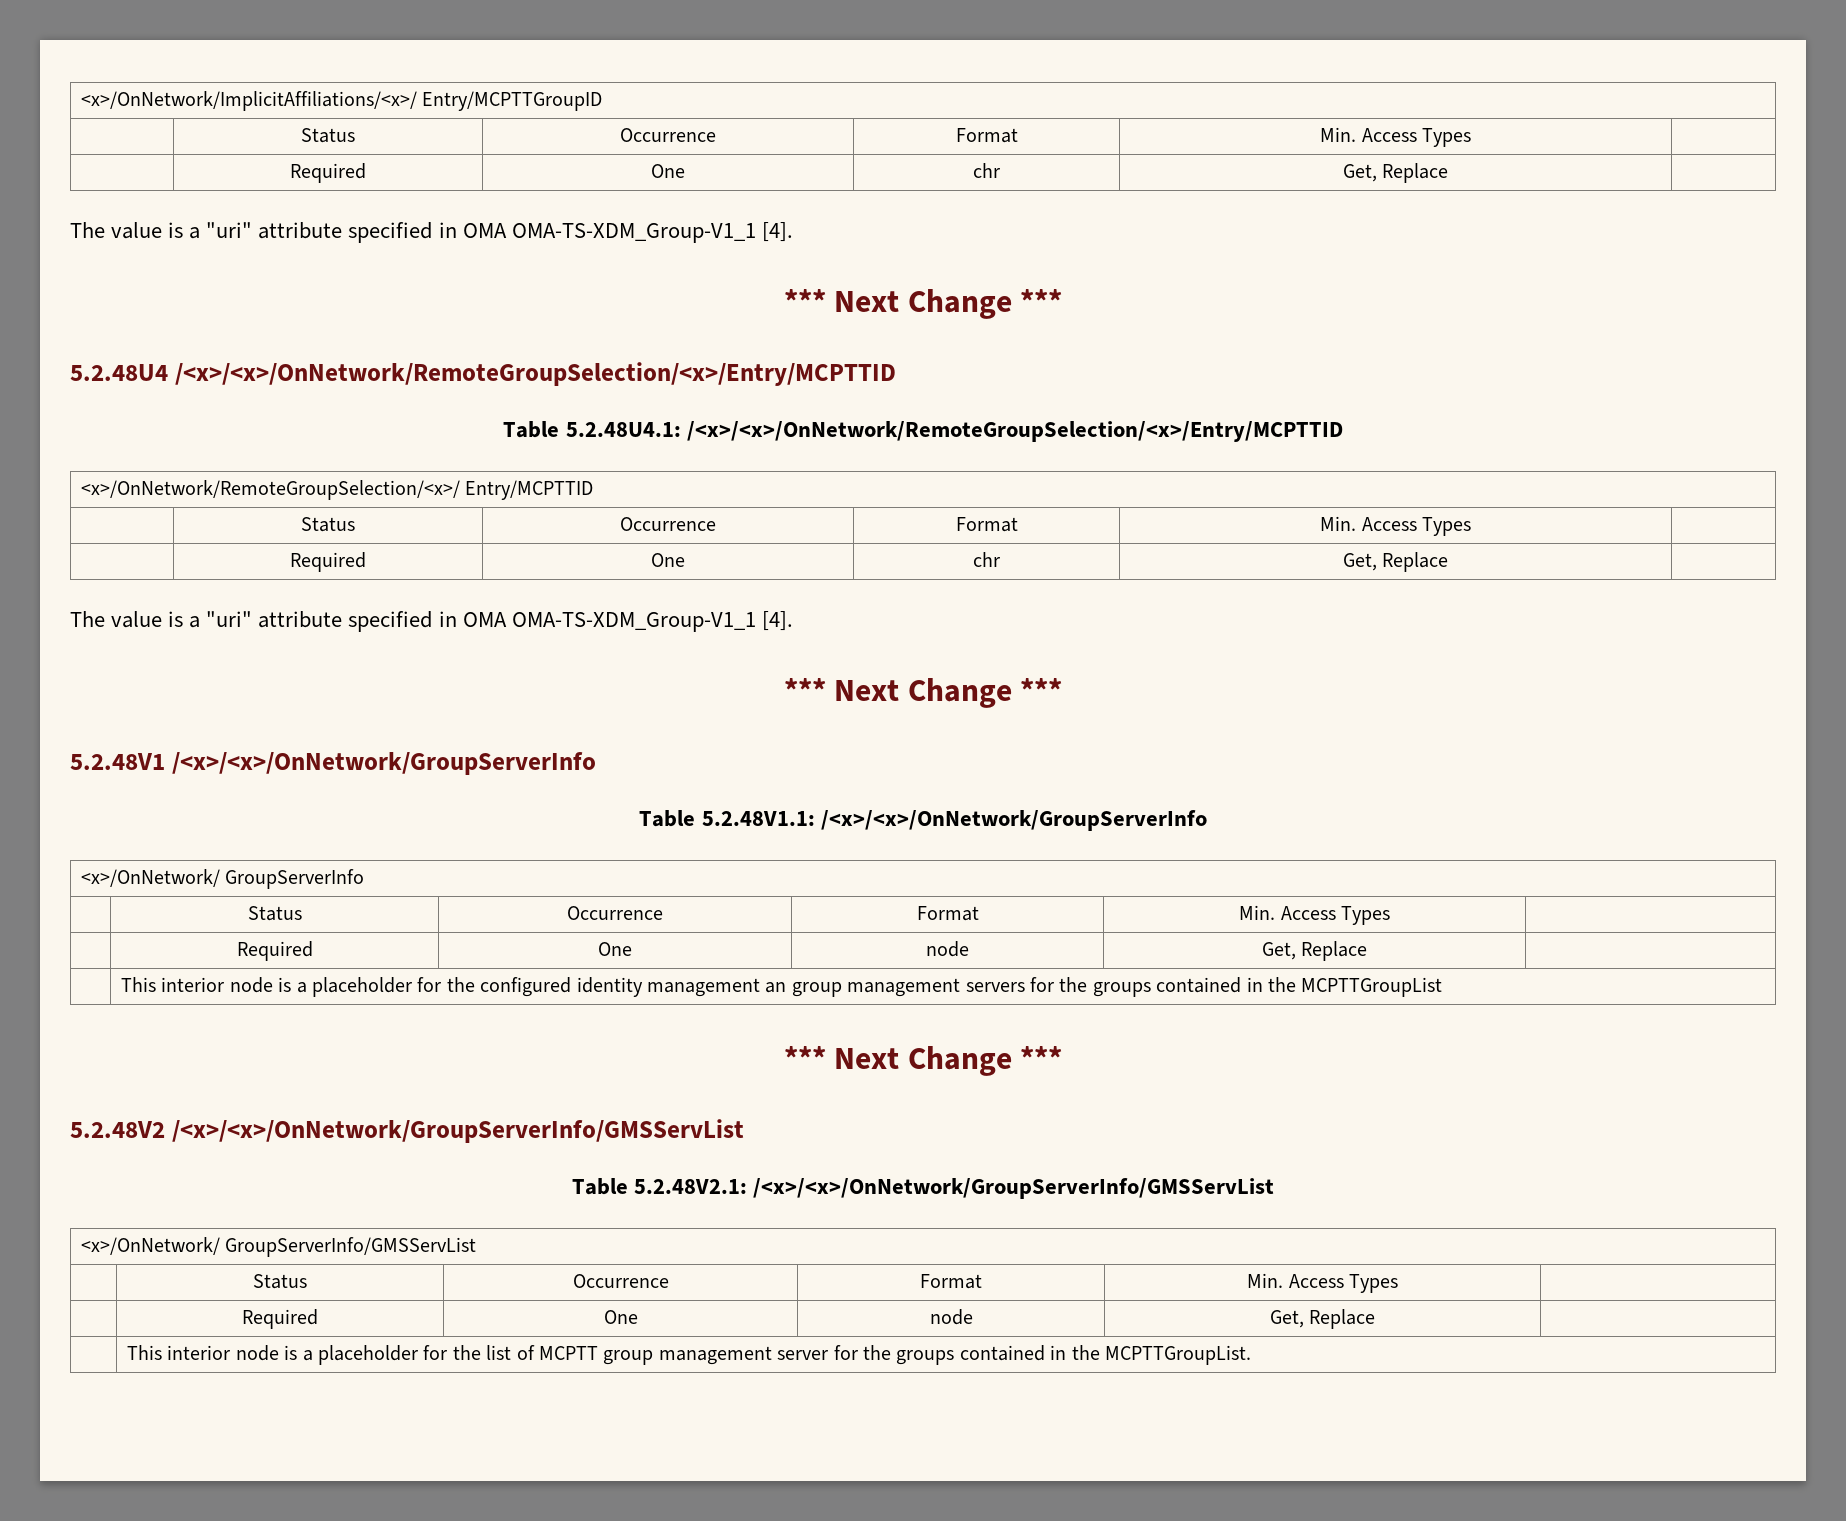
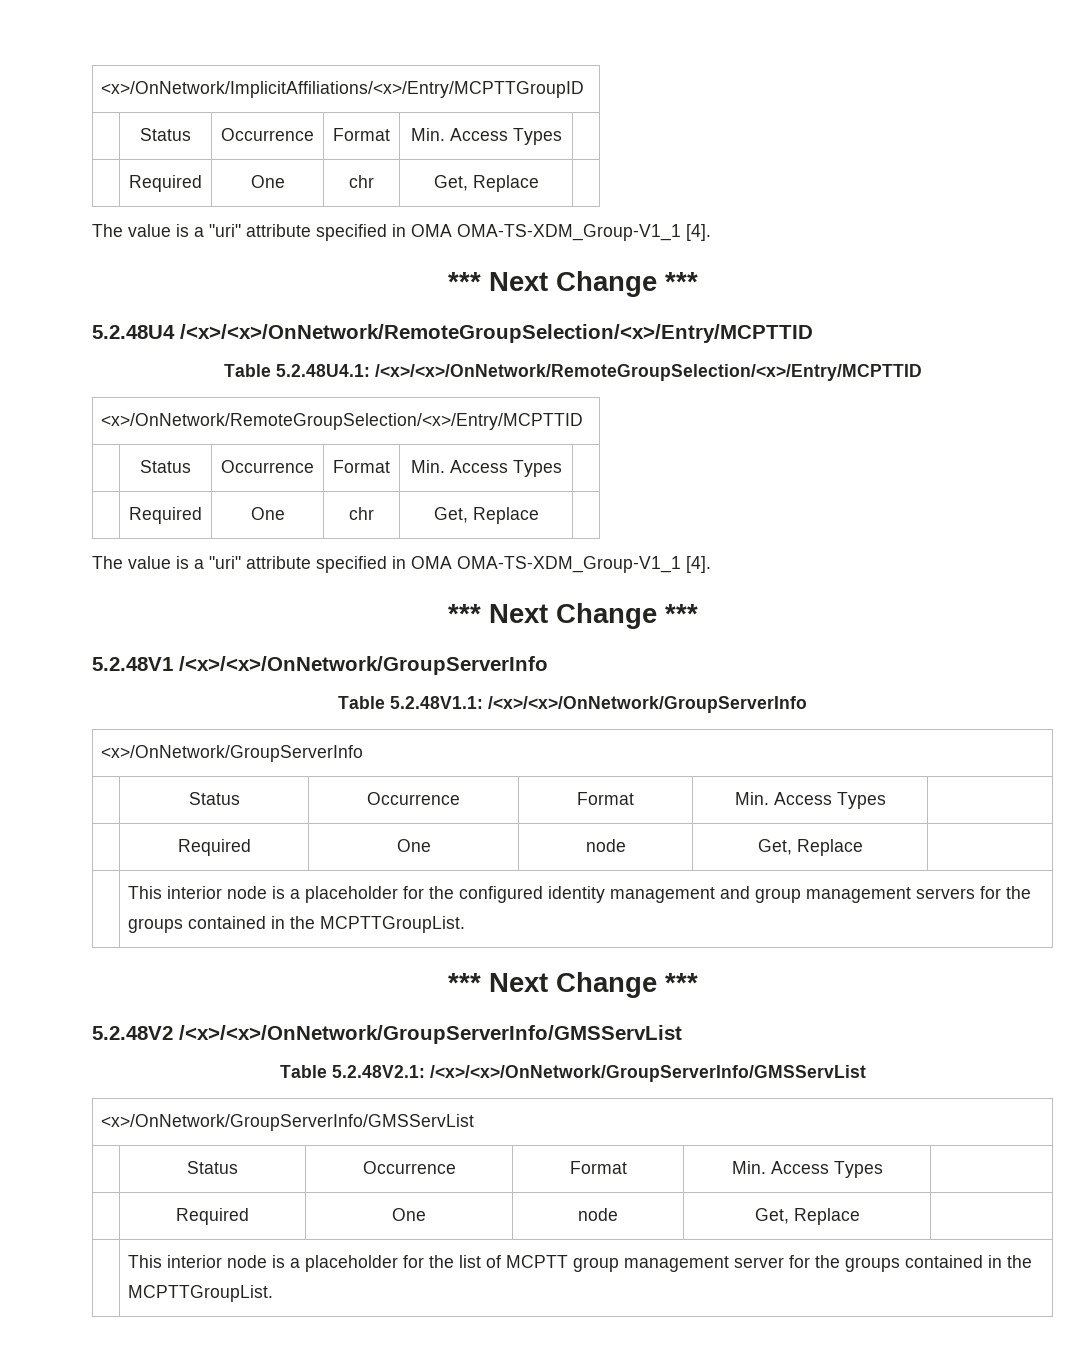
- <x>/OnNetwork/ImplicitAffiliations/<x>/ Entry/MCPTTGroupID
+ <x>/OnNetwork/ImplicitAffiliations/<x>/Entry/MCPTTGroupID
- <x>/OnNetwork/RemoteGroupSelection/<x>/ Entry/MCPTTID
+ <x>/OnNetwork/RemoteGroupSelection/<x>/Entry/MCPTTID
- <x>/OnNetwork/ GroupServerInfo
+ <x>/OnNetwork/GroupServerInfo
- | This interior node is a placeholder for the configured identity management an group management servers for the groups contained in the MCPTTGroupList
+ | This interior node is a placeholder for the configured identity management and group management servers for the groups contained in the MCPTTGroupList.
- <x>/OnNetwork/ GroupServerInfo/GMSServList
+ <x>/OnNetwork/GroupServerInfo/GMSServList

